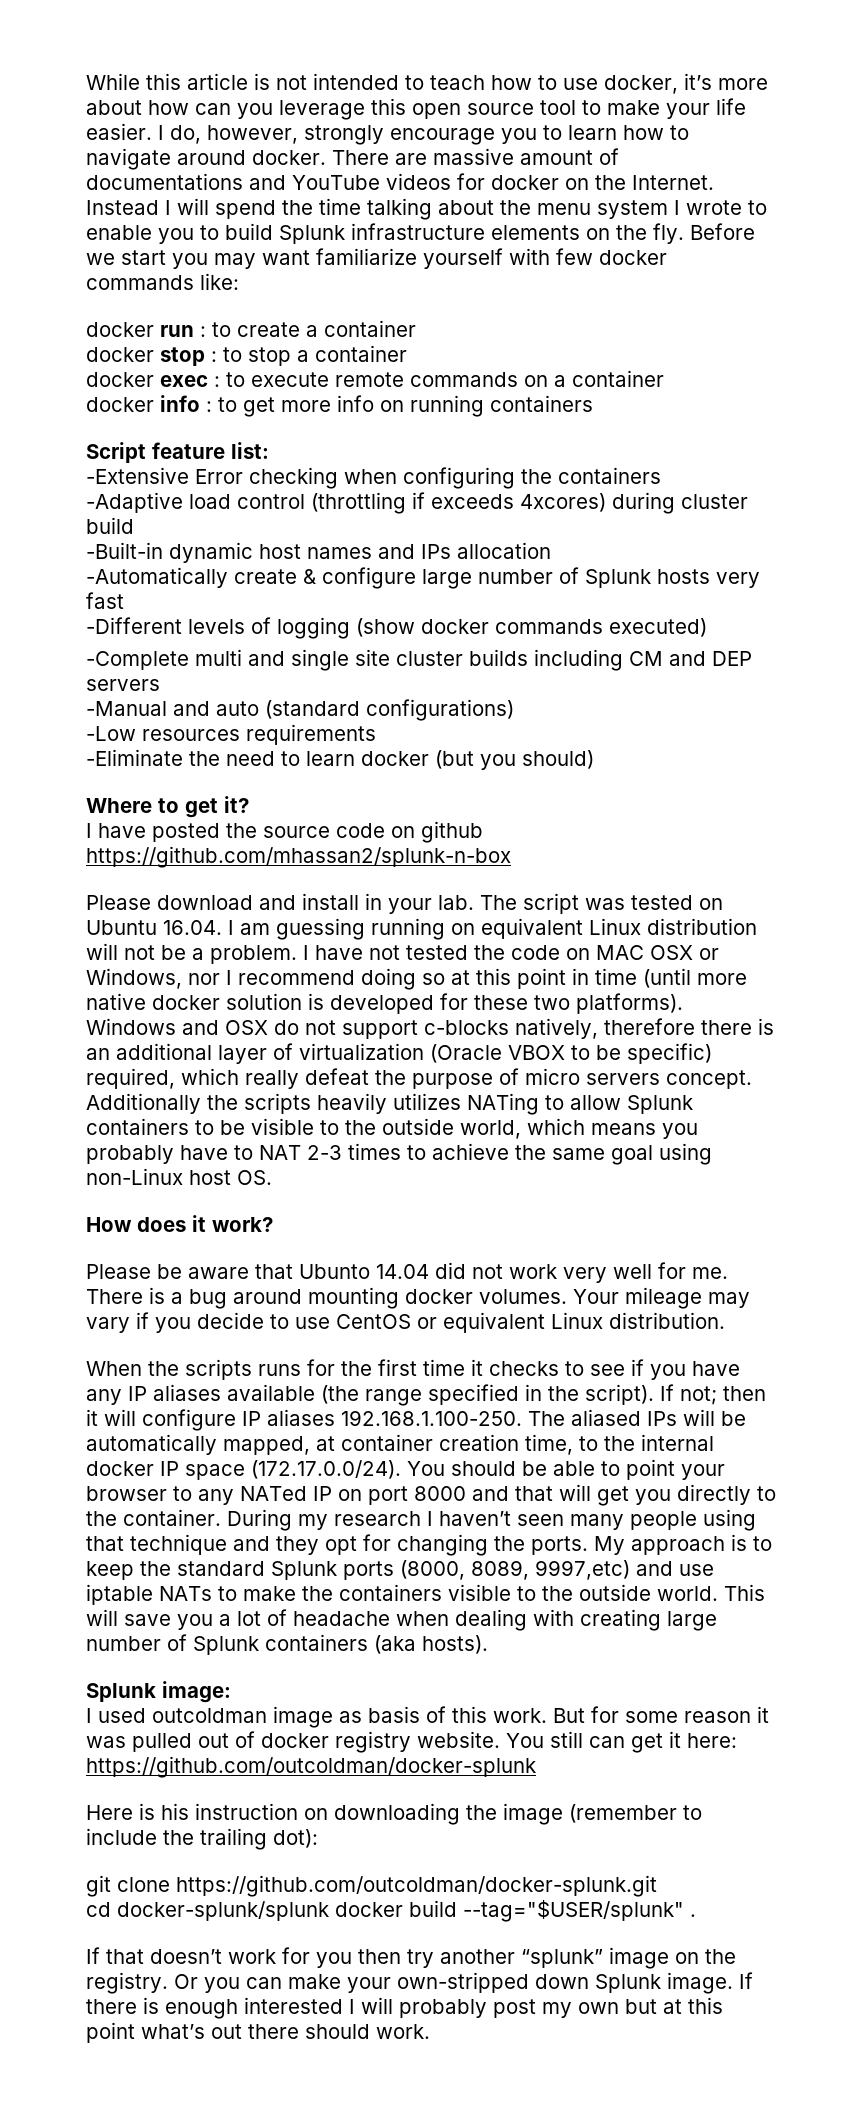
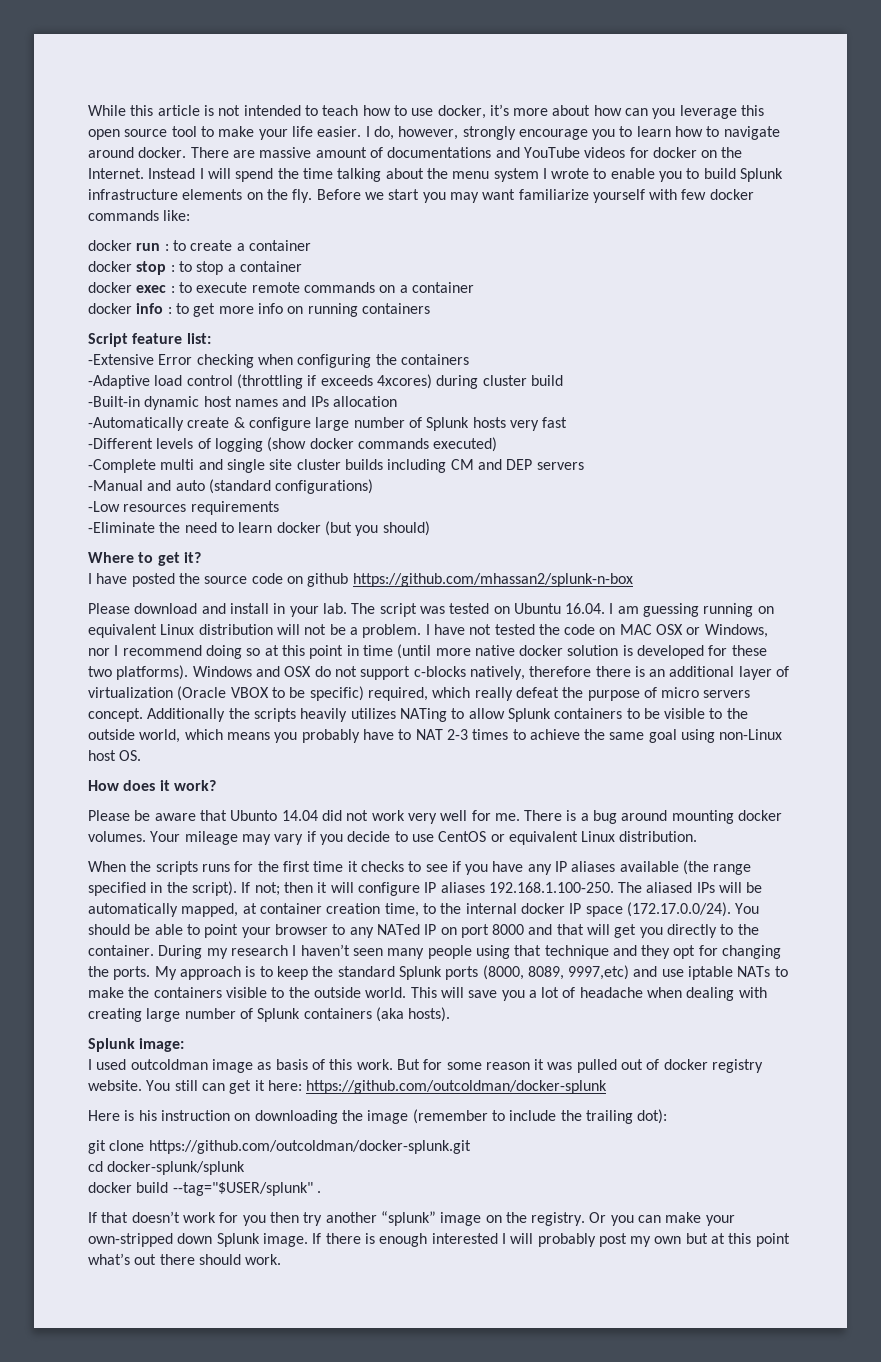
- cd docker-splunk/splunk docker build --tag="$USER/splunk" .
+ cd docker-splunk/splunk
+ docker build --tag="$USER/splunk" .

